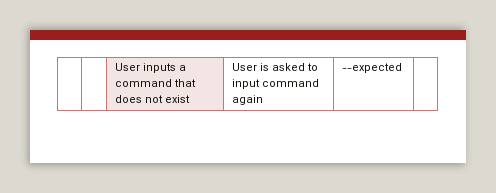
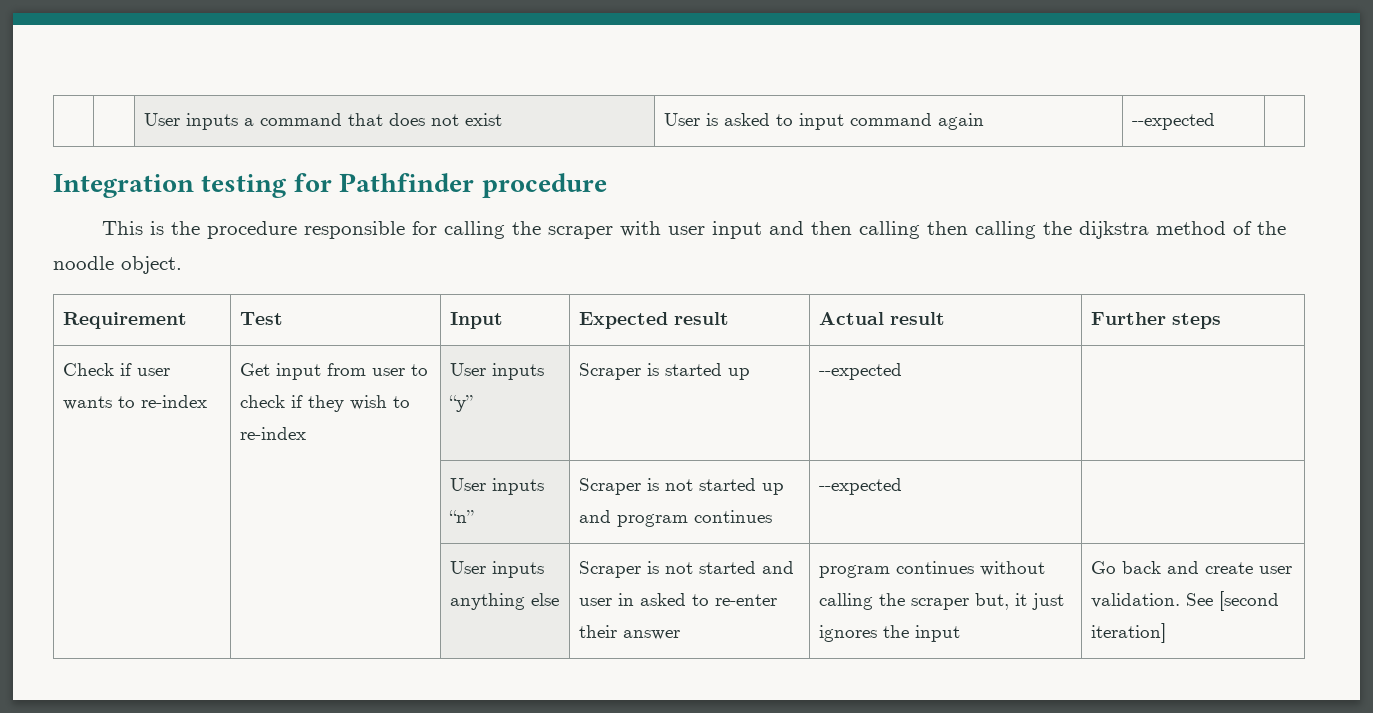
+ Integration testing for Pathfinder procedure
+ This is the procedure responsible for calling the scraper with user input and then calling then calling the dijkstra method of the noodle object.
+ Requirement | Test | Input | Expected result | Actual result | Further steps
+ Check if user wants to re-index | Get input from user to check if they wish to re-index | User inputs “y” | Scraper is started up | --expected |
+ | | User inputs “n” | Scraper is not started up and program continues | --expected |
+ | | User inputs anything else | Scraper is not started and user in asked to re-enter their answer | program continues without calling the scraper but, it just ignores the input | Go back and create user validation. See [second iteration]

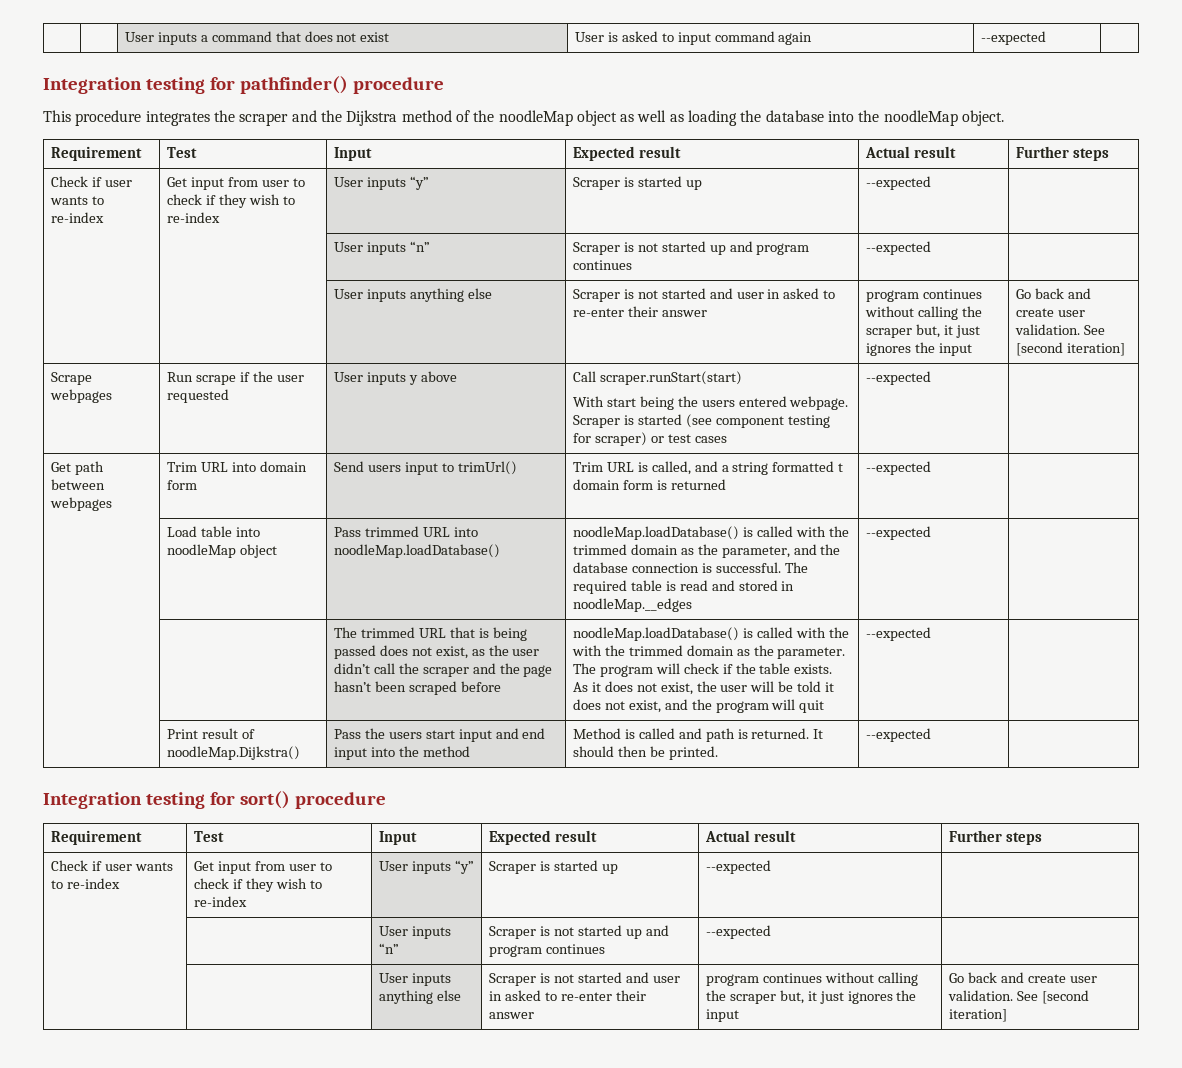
- Integration testing for Pathfinder procedure
+ Integration testing for pathfinder() procedure
- This is the procedure responsible for calling the scraper with user input and then calling then calling the dijkstra method of the noodle object.
+ This procedure integrates the scraper and the Dijkstra method of the noodleMap object as well as loading the database into the noodleMap object.
+ Scrape webpages | Run scrape if the user requested | User inputs y above | Call scraper.runStart(start)
+ With start being the users entered webpage. Scraper is started (see component testing for scraper) or test cases | --expected |
+ Get path between webpages | Trim URL into domain form | Send users input to trimUrl() | Trim URL is called, and a string formatted t domain form is returned | --expected |
+ | Load table into noodleMap object | Pass trimmed URL into noodleMap.loadDatabase() | noodleMap.loadDatabase() is called with the trimmed domain as the parameter, and the database connection is successful. The required table is read and stored in noodleMap.__edges | --expected |
+ | | The trimmed URL that is being passed does not exist, as the user didn’t call the scraper and the page hasn’t been scraped before | noodleMap.loadDatabase() is called with the with the trimmed domain as the parameter. The program will check if the table exists. As it does not exist, the user will be told it does not exist, and the program will quit | --expected |
+ | Print result of noodleMap.Dijkstra() | Pass the users start input and end input into the method | Method is called and path is returned. It should then be printed. | --expected |
+ Integration testing for sort() procedure
+ Requirement | Test | Input | Expected result | Actual result | Further steps
+ Check if user wants to re-index | Get input from user to check if they wish to re-index | User inputs “y” | Scraper is started up | --expected |
+ | | User inputs “n” | Scraper is not started up and program continues | --expected |
+ | | User inputs anything else | Scraper is not started and user in asked to re-enter their answer | program continues without calling the scraper but, it just ignores the input | Go back and create user validation. See [second iteration]

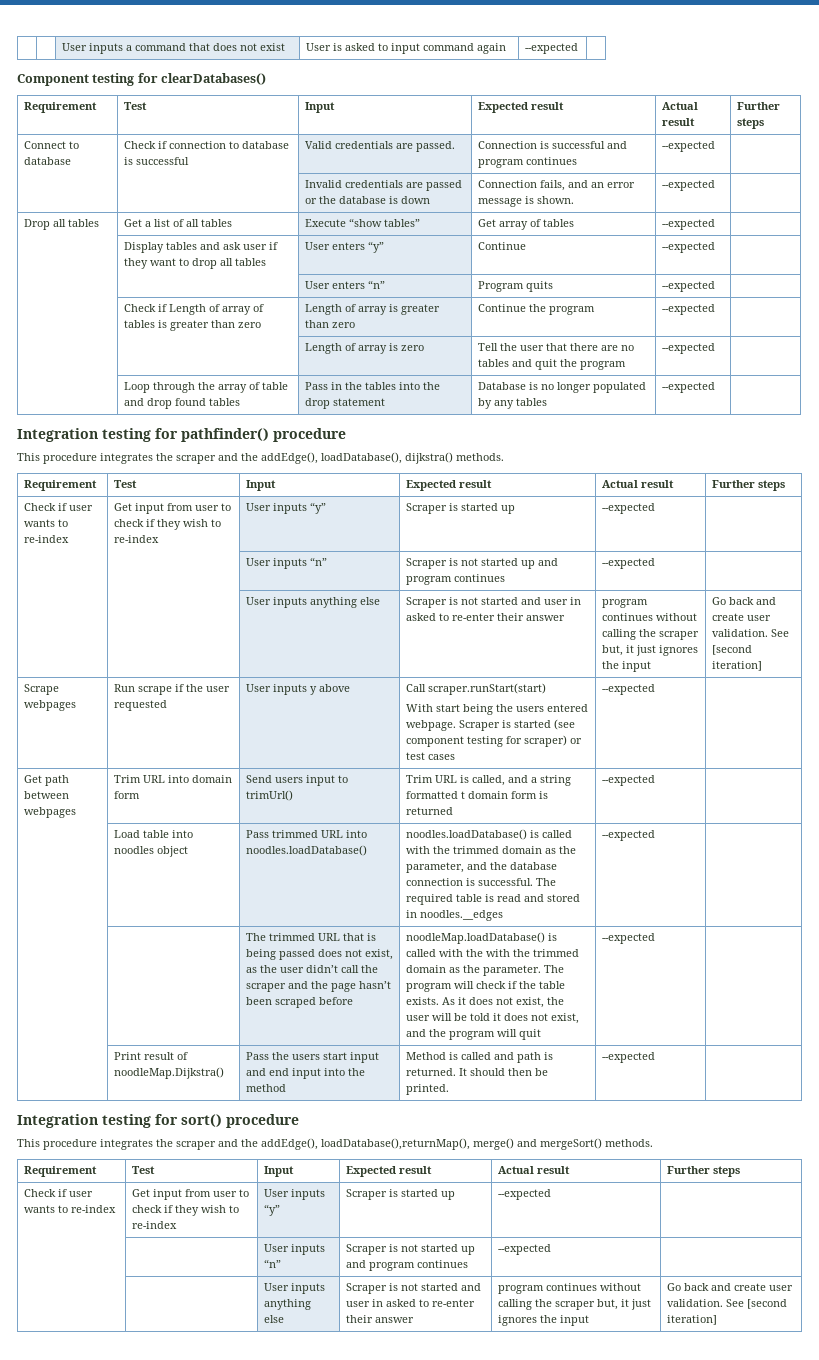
+ Component testing for clearDatabases()
+ Requirement | Test | Input | Expected result | Actual result | Further steps
+ Connect to database | Check if connection to database is successful | Valid credentials are passed. | Connection is successful and program continues | --expected |
+ | | Invalid credentials are passed or the database is down | Connection fails, and an error message is shown. | --expected |
+ Drop all tables | Get a list of all tables | Execute “show tables” | Get array of tables | --expected |
+ | Display tables and ask user if they want to drop all tables | User enters “y” | Continue | --expected |
+ | | User enters “n” | Program quits | --expected |
+ | Check if Length of array of tables is greater than zero | Length of array is greater than zero | Continue the program | --expected |
+ | | Length of array is zero | Tell the user that there are no tables and quit the program | --expected |
+ | Loop through the array of table and drop found tables | Pass in the tables into the drop statement | Database is no longer populated by any tables | --expected |
- This procedure integrates the scraper and the Dijkstra method of the noodleMap object as well as loading the database into the noodleMap object.
+ This procedure integrates the scraper and the addEdge(), loadDatabase(), dijkstra() methods.
- | Load table into noodleMap object | Pass trimmed URL into noodleMap.loadDatabase() | noodleMap.loadDatabase() is called with the trimmed domain as the parameter, and the database connection is successful. The required table is read and stored in noodleMap.__edges | --expected |
+ | Load table into noodles object | Pass trimmed URL into noodles.loadDatabase() | noodles.loadDatabase() is called with the trimmed domain as the parameter, and the database connection is successful. The required table is read and stored in noodles.__edges | --expected |
+ This procedure integrates the scraper and the addEdge(), loadDatabase(),returnMap(), merge() and mergeSort() methods.

